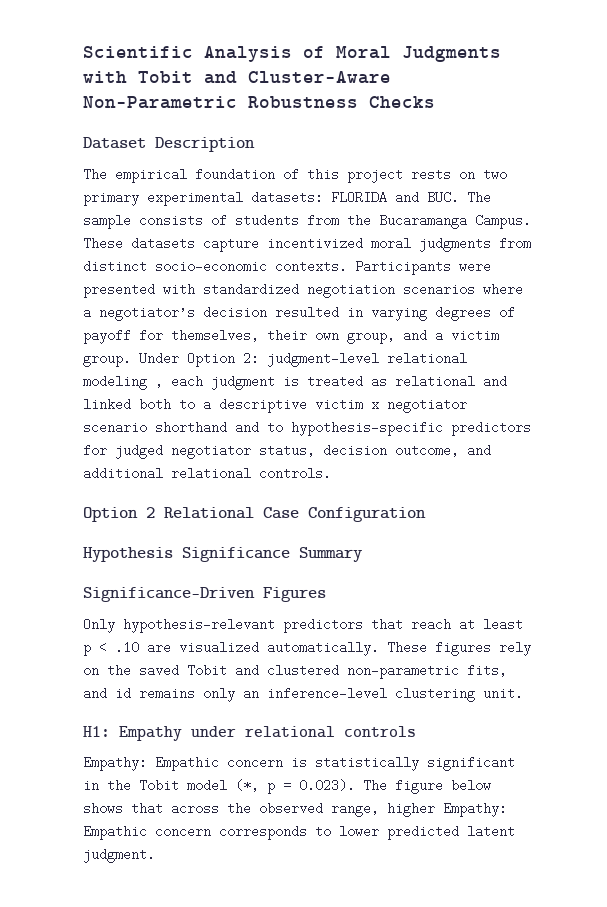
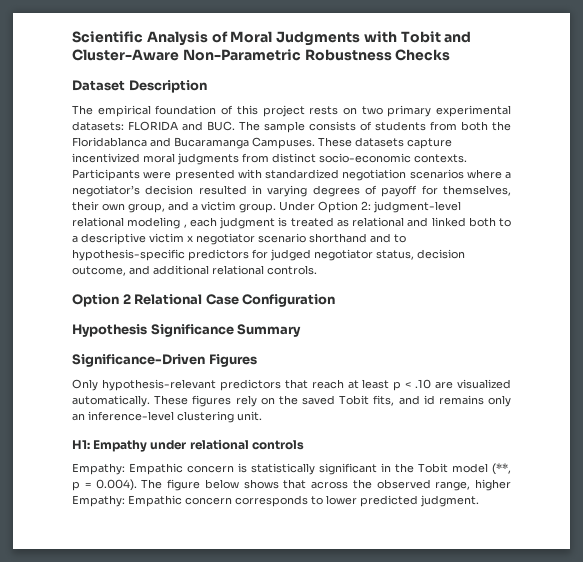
- The empirical foundation of this project rests on two primary experimental datasets: FLORIDA and BUC. The sample consists of students from the Bucaramanga Campus.
+ The empirical foundation of this project rests on two primary experimental datasets: FLORIDA and BUC. The sample consists of students from both the Floridablanca and Bucaramanga Campuses.
- These figures rely on the saved Tobit and clustered non-parametric fits, and id remains only an inference-level clustering unit.
+ These figures rely on the saved Tobit fits, and id remains only an inference-level clustering unit.
- Empathy: Empathic concern is statistically significant in the Tobit model (*, p = 0.023). The figure below shows that across the observed range, higher Empathy: Empathic concern corresponds to lower predicted latent judgment.
+ Empathy: Empathic concern is statistically significant in the Tobit model (**, p = 0.004). The figure below shows that across the observed range, higher Empathy: Empathic concern corresponds to lower predicted judgment.

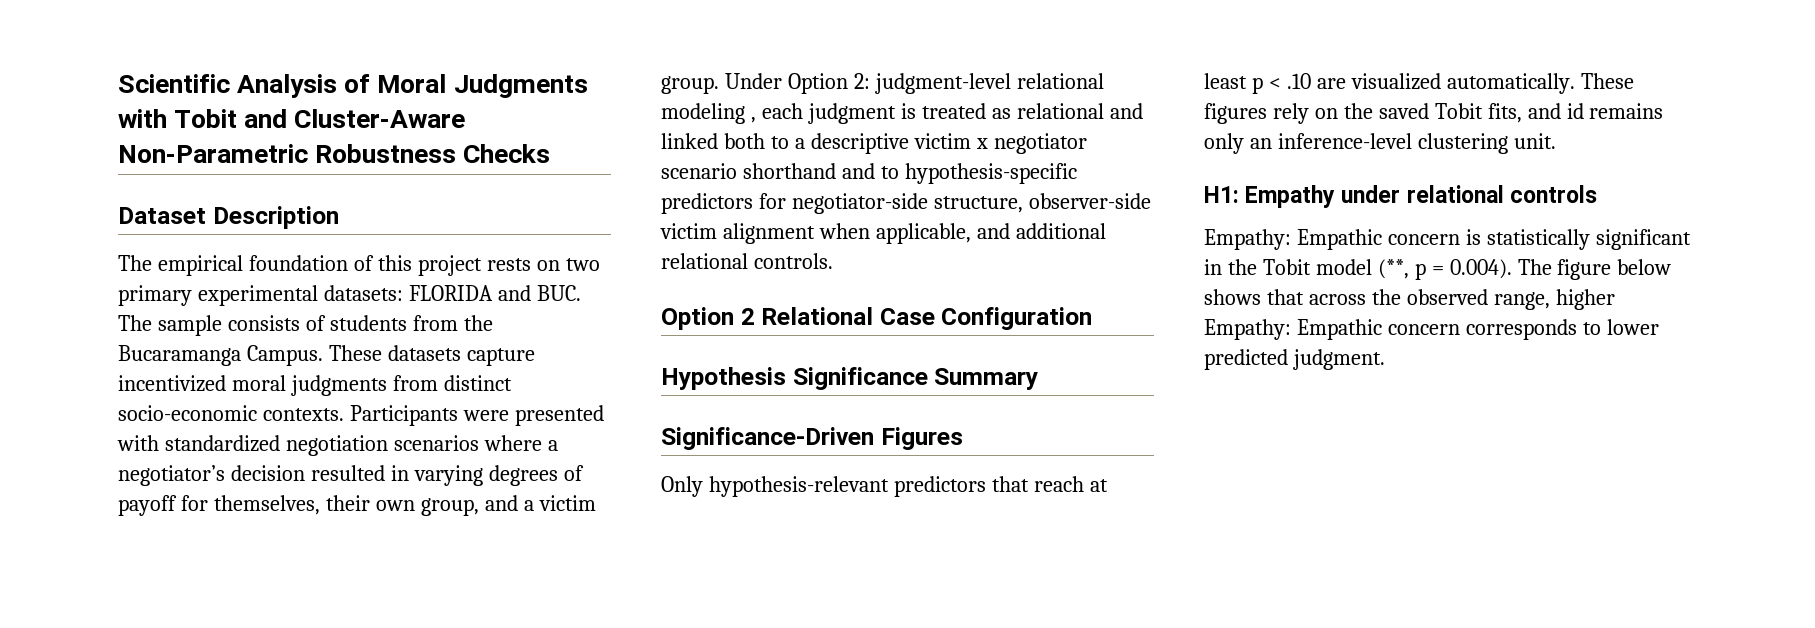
- The empirical foundation of this project rests on two primary experimental datasets: FLORIDA and BUC. The sample consists of students from both the Floridablanca and Bucaramanga Campuses.
+ The empirical foundation of this project rests on two primary experimental datasets: FLORIDA and BUC. The sample consists of students from the Bucaramanga Campus.
- Under Option 2: judgment-level relational modeling , each judgment is treated as relational and linked both to a descriptive victim x negotiator scenario shorthand and to hypothesis-specific predictors for judged negotiator status, decision outcome, and additional relational controls.
+ Under Option 2: judgment-level relational modeling , each judgment is treated as relational and linked both to a descriptive victim x negotiator scenario shorthand and to hypothesis-specific predictors for negotiator-side structure, observer-side victim alignment when applicable, and additional relational controls.

